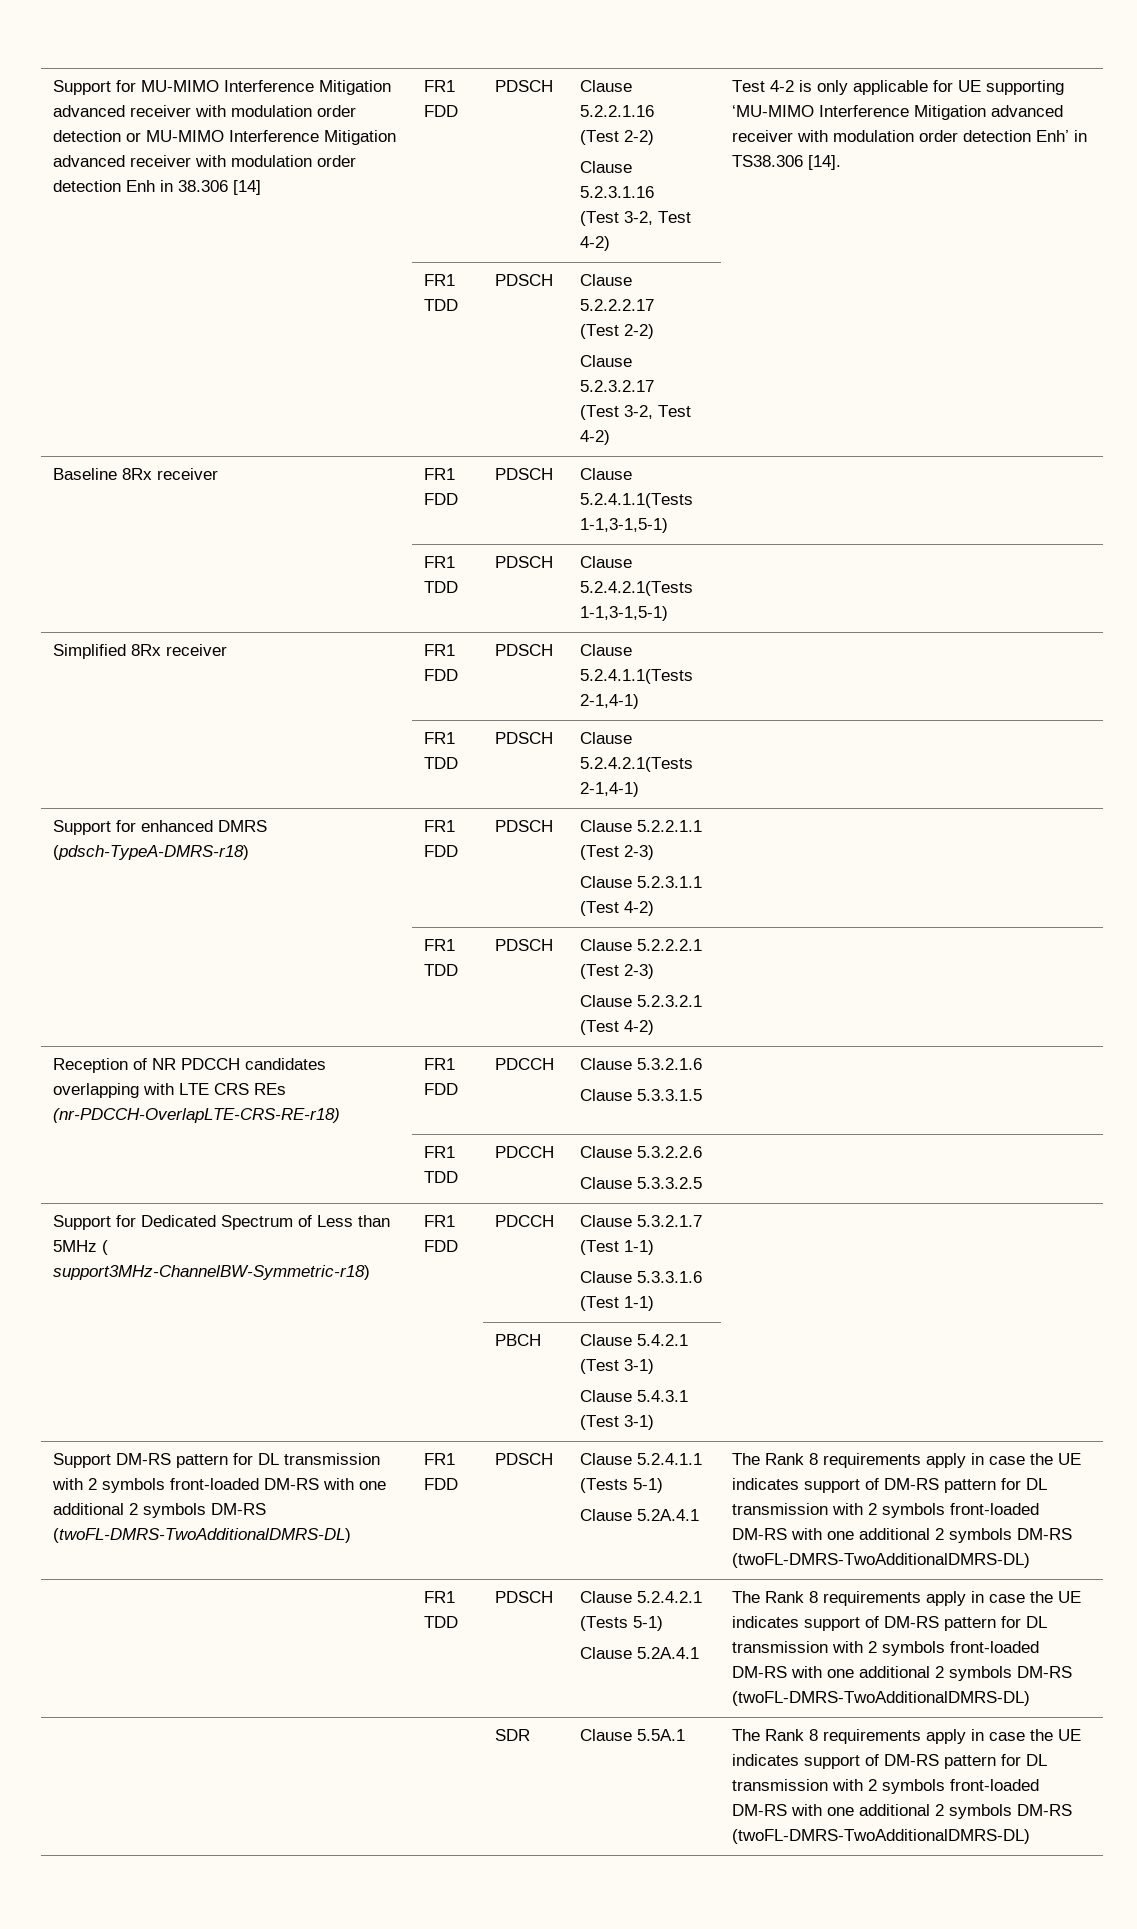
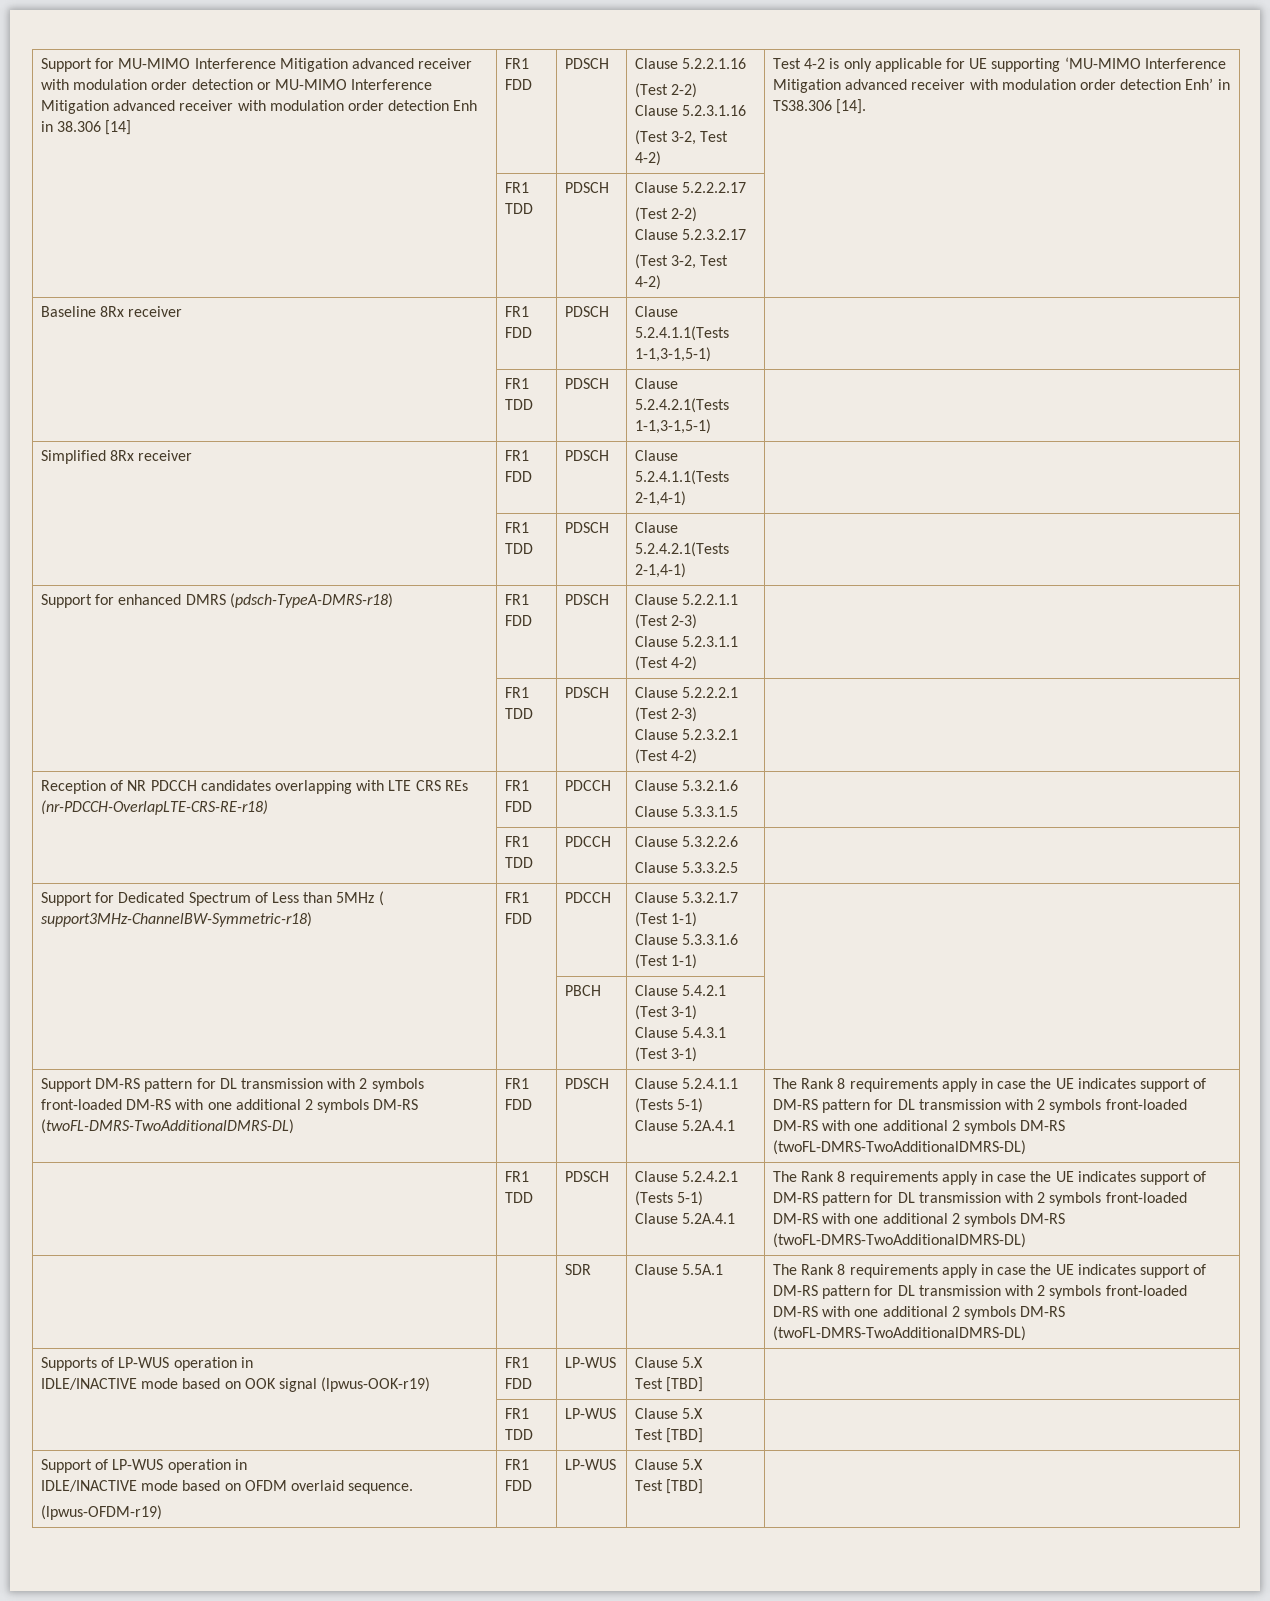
+ Supports of LP-WUS operation in
+ IDLE/INACTIVE mode based on OOK signal (lpwus-OOK-r19) | FR1 FDD | LP-WUS | Clause 5.X
+ Test [TBD] |
+ | FR1 TDD | LP-WUS | Clause 5.X
+ Test [TBD] |
+ Support of LP-WUS operation in
+ IDLE/INACTIVE mode based on OFDM overlaid sequence.
+ (lpwus-OFDM-r19) | FR1 FDD | LP-WUS | Clause 5.X
+ Test [TBD] |

